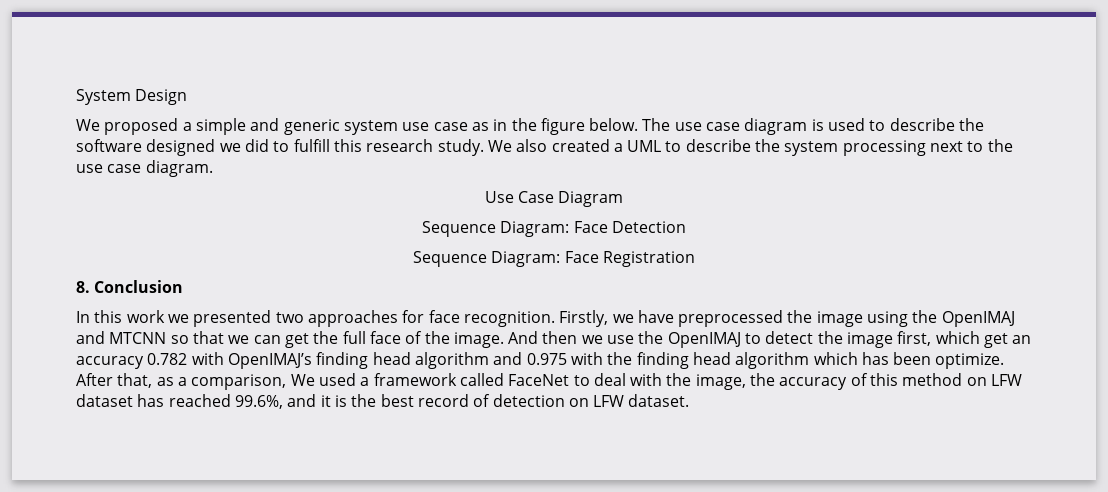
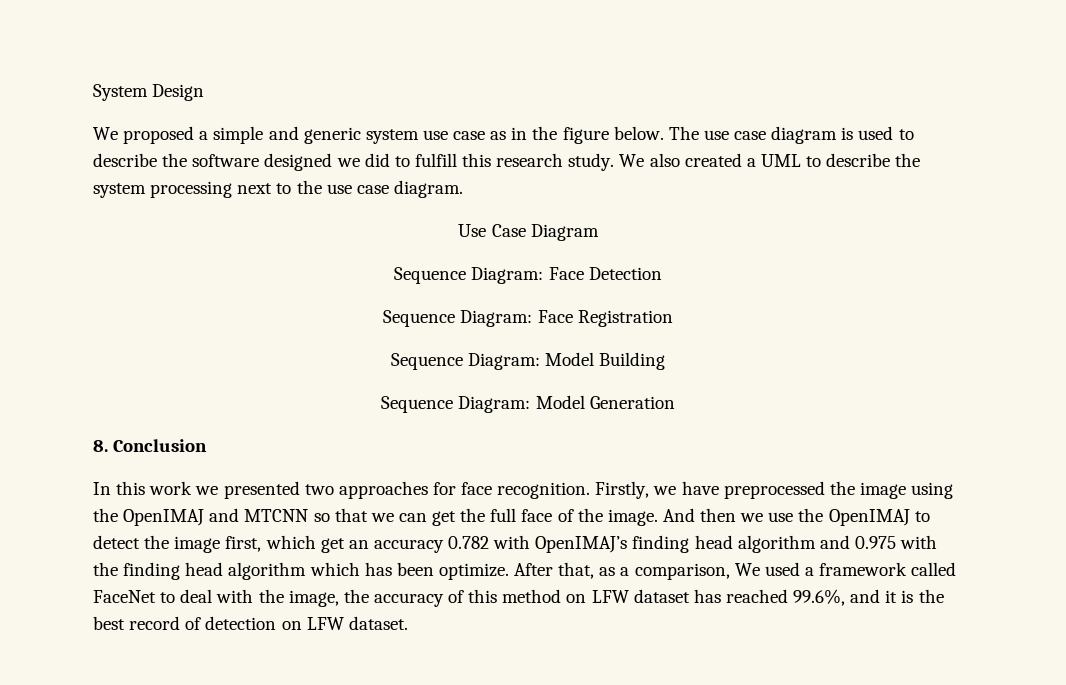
+ Sequence Diagram: Model Building
+ Sequence Diagram: Model Generation

